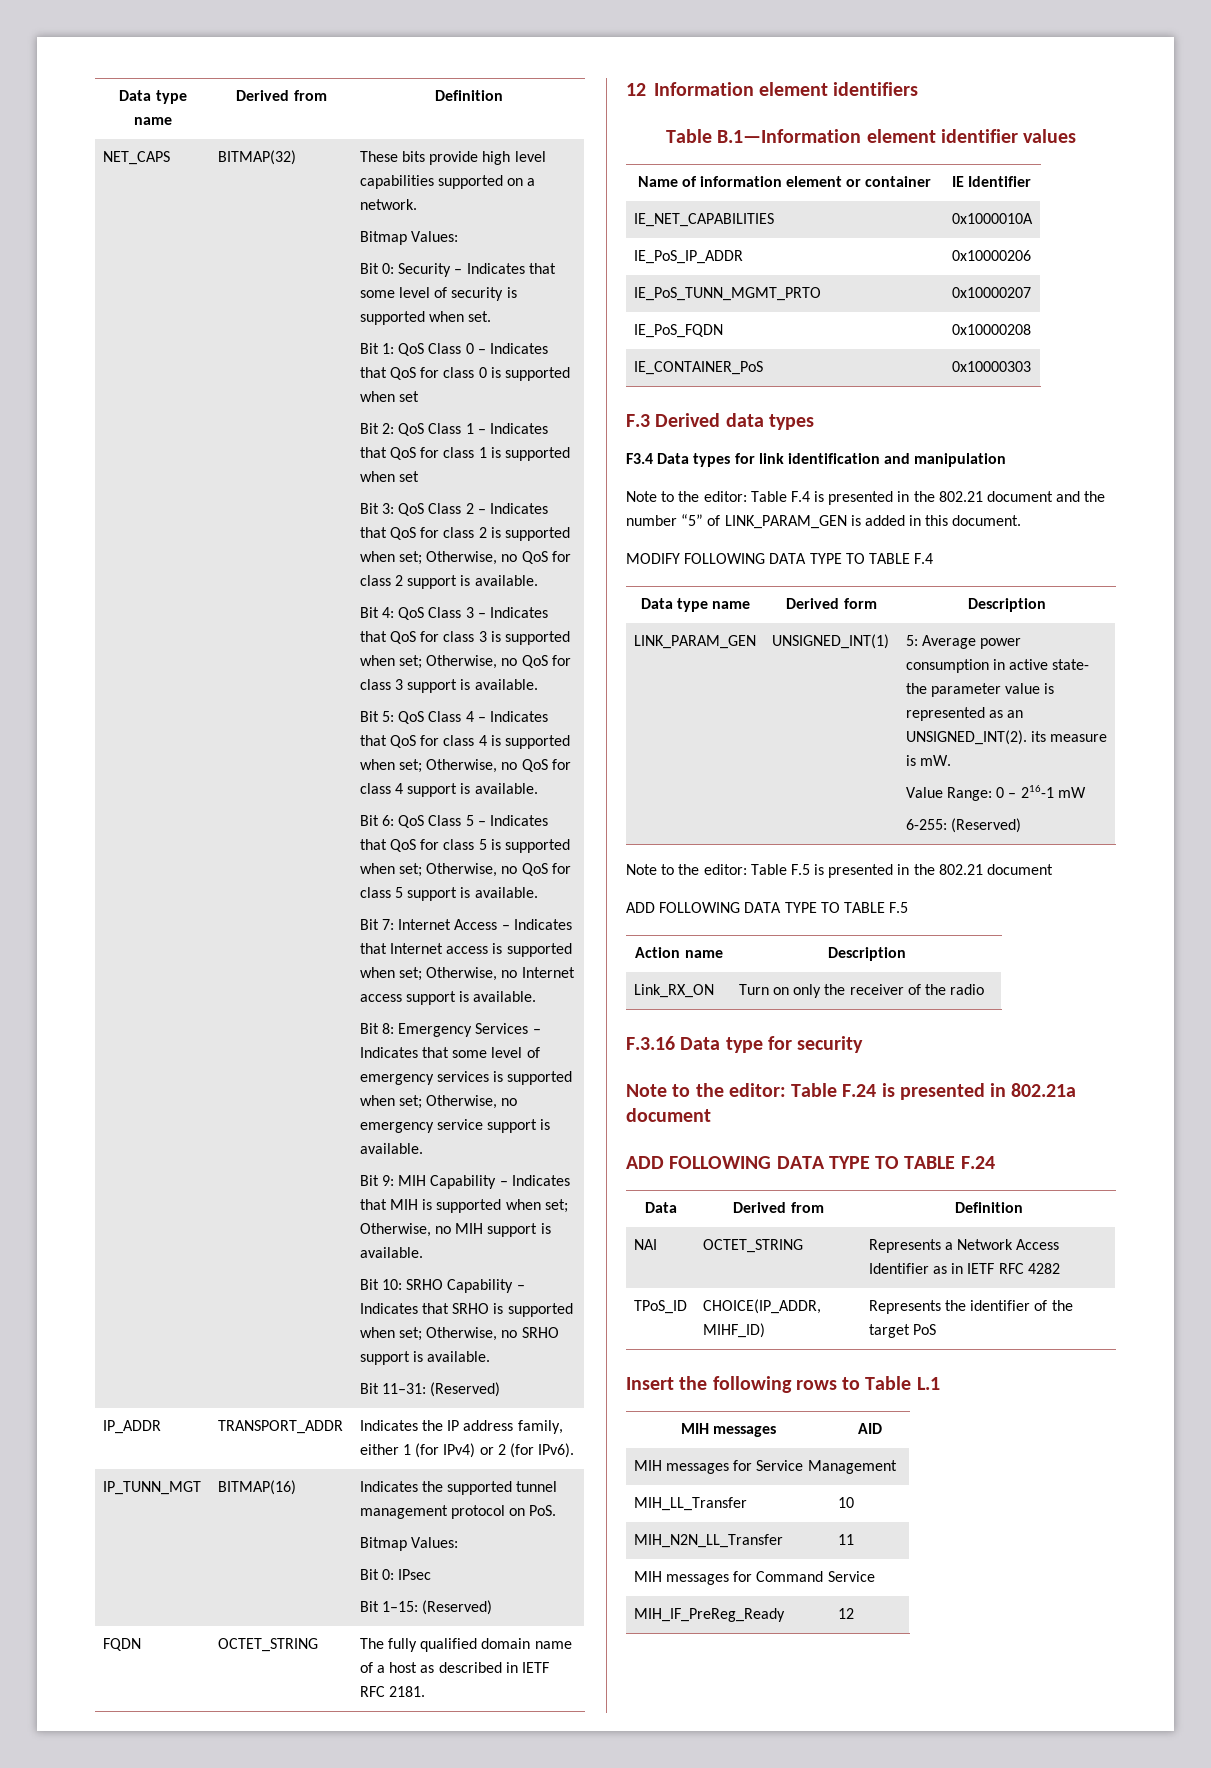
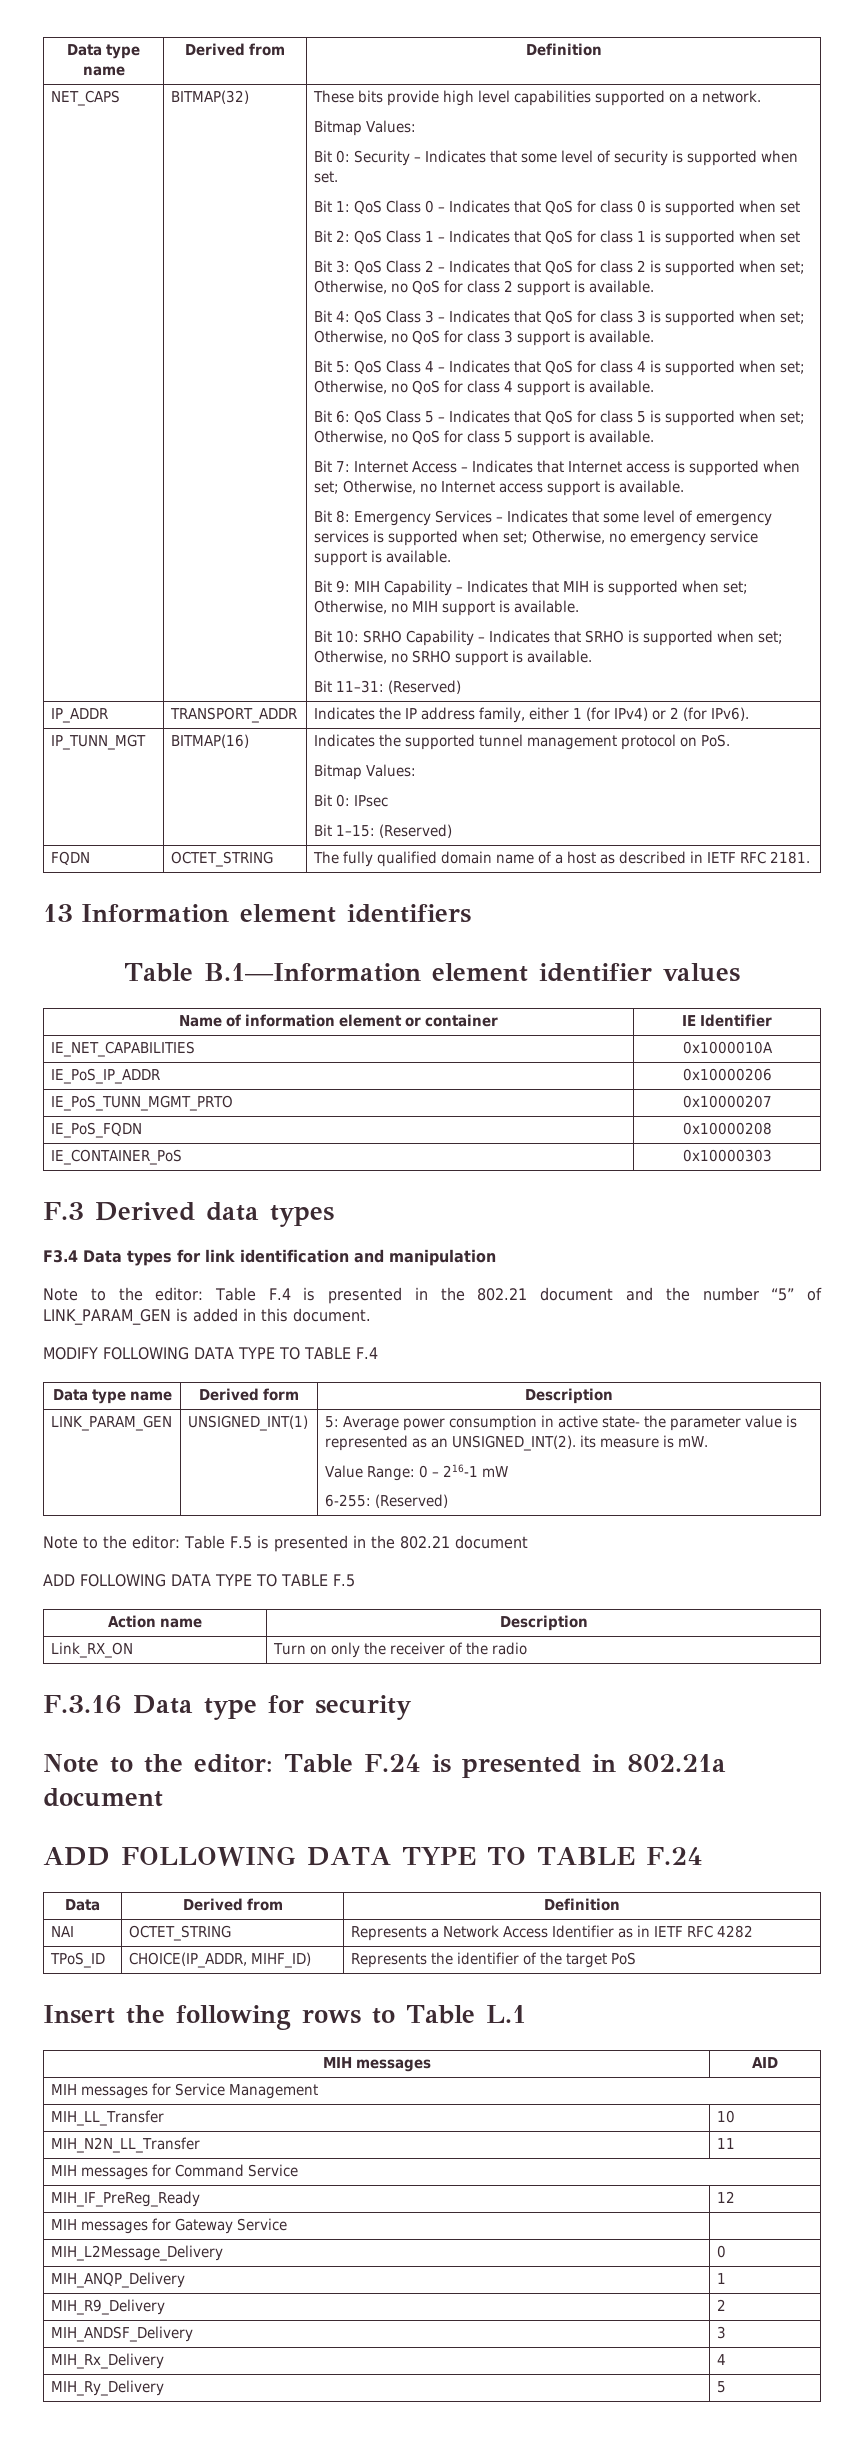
- 12 Information element identifiers
+ 13 Information element identifiers
+ MIH messages for Gateway Service |
+ MIH_L2Message_Delivery | 0
+ MIH_ANQP_Delivery | 1
+ MIH_R9_Delivery | 2
+ MIH_ANDSF_Delivery | 3
+ MIH_Rx_Delivery | 4
+ MIH_Ry_Delivery | 5

